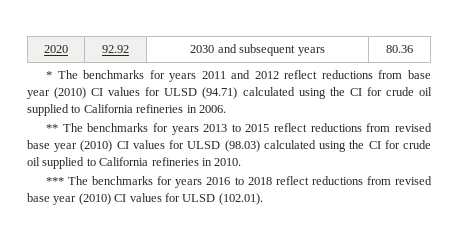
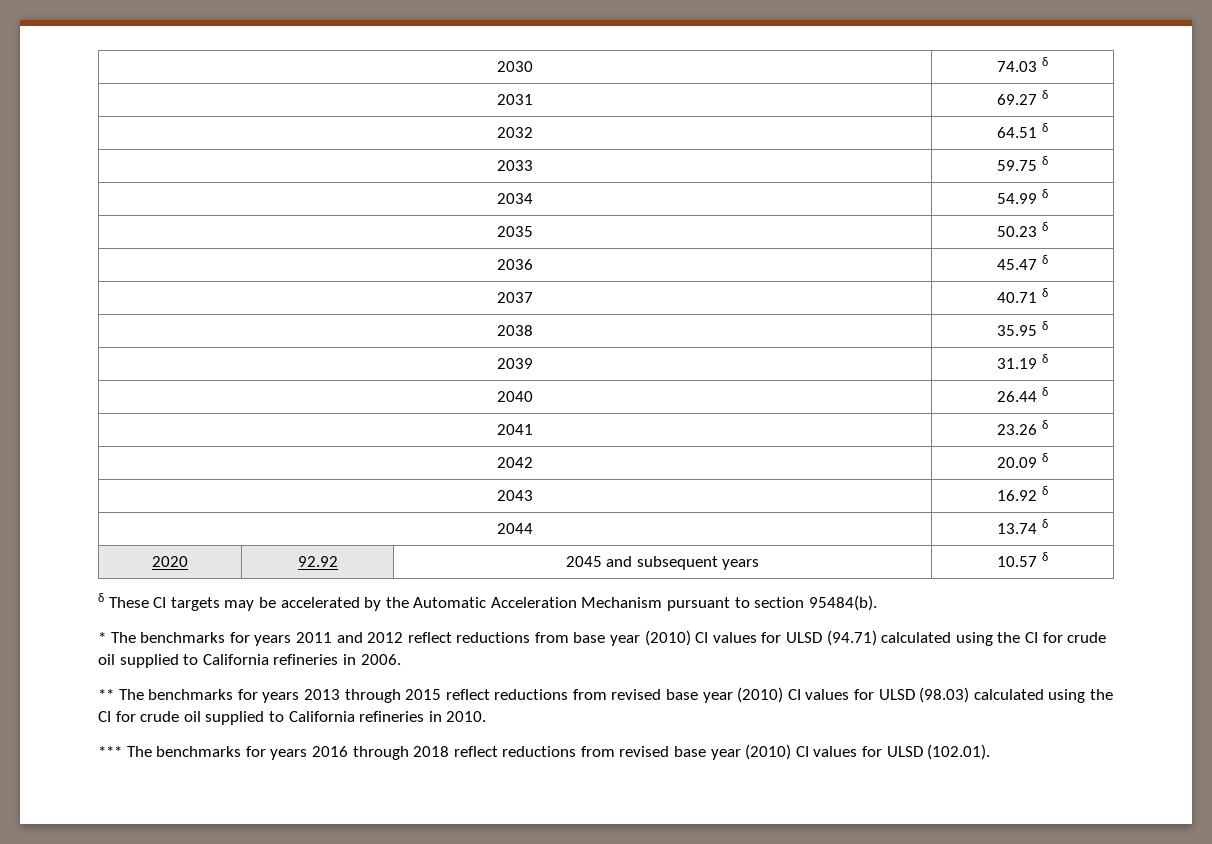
+ 2030 | 74.03 δ
+ 2031 | 69.27 δ
+ 2032 | 64.51 δ
+ 2033 | 59.75 δ
+ 2034 | 54.99 δ
+ 2035 | 50.23 δ
+ 2036 | 45.47 δ
+ 2037 | 40.71 δ
+ 2038 | 35.95 δ
+ 2039 | 31.19 δ
+ 2040 | 26.44 δ
+ 2041 | 23.26 δ
+ 2042 | 20.09 δ
+ 2043 | 16.92 δ
+ 2044 | 13.74 δ
- 2020 | 92.92 | 2030 and subsequent years | 80.36
+ 2020 | 92.92 | 2045 and subsequent years | 10.57 δ
+ δ These CI targets may be accelerated by the Automatic Acceleration Mechanism pursuant to section 95484(b).
- ** The benchmarks for years 2013 to 2015 reflect reductions from revised base year (2010) CI values for ULSD (98.03) calculated using the CI for crude oil supplied to California refineries in 2010.
+ ** The benchmarks for years 2013 through 2015 reflect reductions from revised base year (2010) CI values for ULSD (98.03) calculated using the CI for crude oil supplied to California refineries in 2010.
- *** The benchmarks for years 2016 to 2018 reflect reductions from revised base year (2010) CI values for ULSD (102.01).
+ *** The benchmarks for years 2016 through 2018 reflect reductions from revised base year (2010) CI values for ULSD (102.01).

